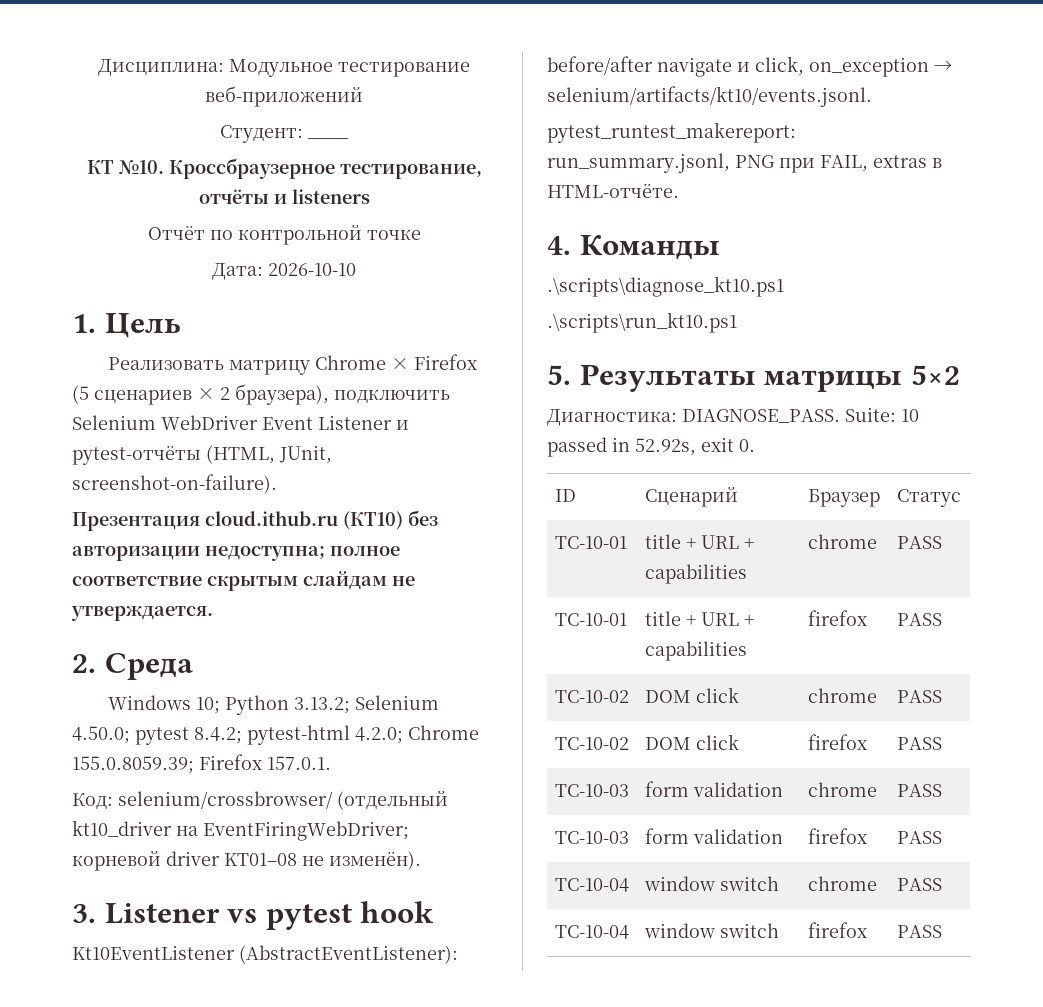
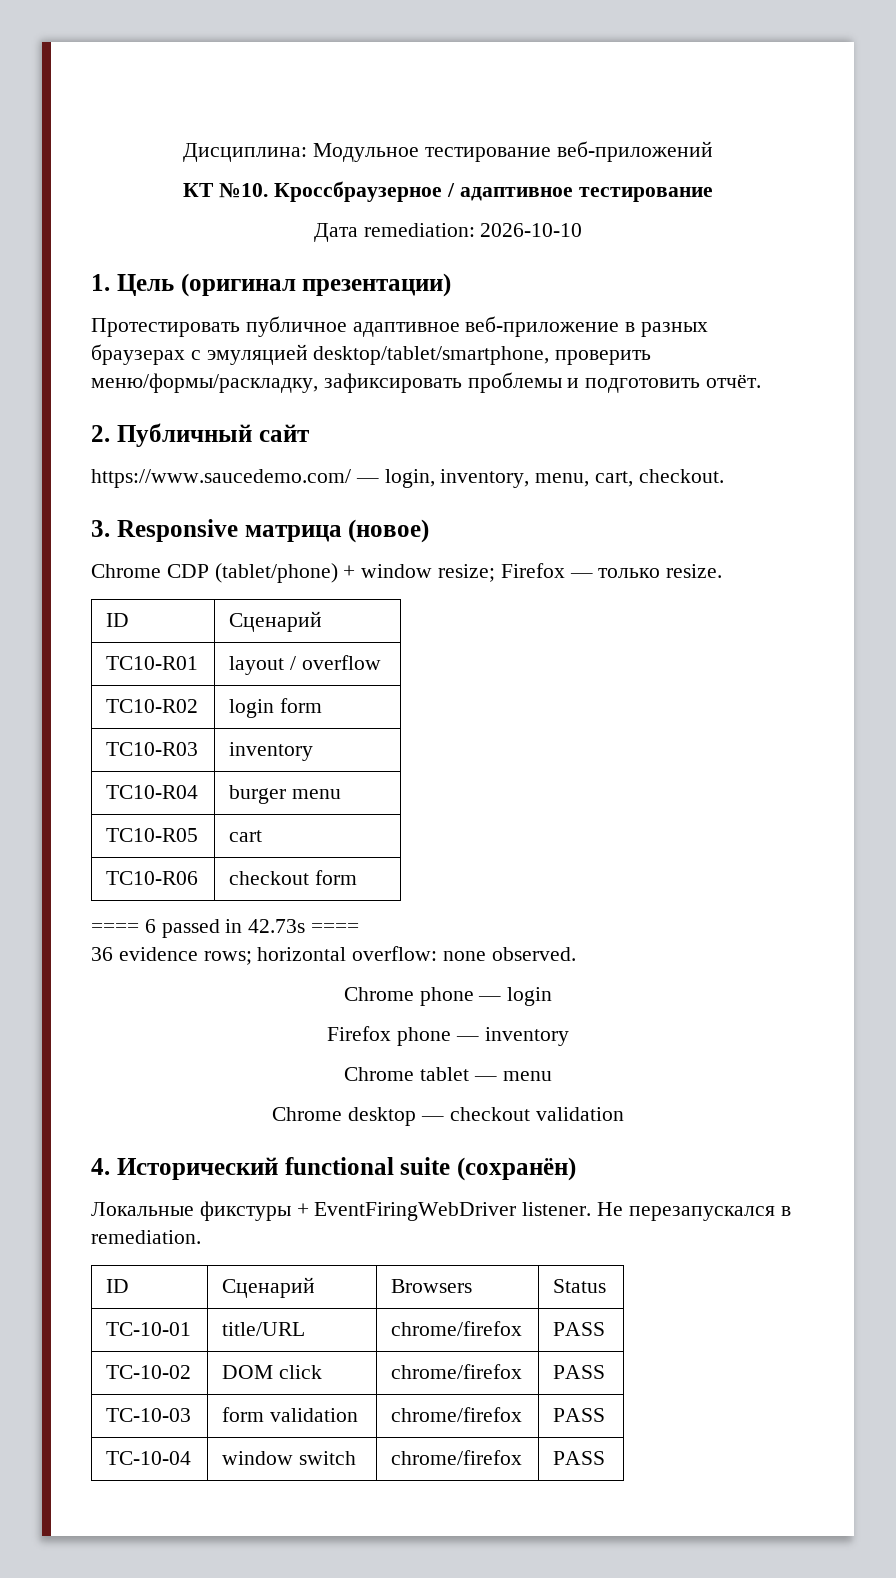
- Студент: ____
- Кроссбраузерное тестирование, отчёты и listeners
- Отчёт по контрольной точке
- Дата: 2026-10-10
- 1. Цель
- Реализовать матрицу Chrome × Firefox (5 сценариев × 2 браузера), подключить Selenium WebDriver Event Listener и pytest-отчёты (HTML, JUnit, screenshot-on-failure).
- Презентация cloud.ithub.ru (КТ10) без авторизации недоступна; полное соответствие скрытым слайдам не утверждается.
- 2. Среда
- Windows 10; Python 3.13.2; Selenium 4.50.0; pytest 8.4.2; pytest-html 4.2.0; Chrome 155.0.8059.39; Firefox 157.0.1.
- Код: selenium/crossbrowser/ (отдельный kt10_driver на EventFiringWebDriver; корневой driver KT01–08 не изменён).
- 3. Listener vs pytest hook
- Kt10EventListener (AbstractEventListener): before/after navigate и click, on_exception → selenium/artifacts/kt10/events.jsonl.
- pytest_runtest_makereport: run_summary.jsonl, PNG при FAIL, extras в HTML-отчёте.
- 4. Команды
- .\scripts\diagnose_kt10.ps1
- .\scripts\run_kt10.ps1
- 5. Результаты матрицы 5×2
- Диагностика: DIAGNOSE_PASS. Suite: 10 passed in 52.92s, exit 0.
+ Кроссбраузерное / адаптивное тестирование
+ Дата remediation: 2026-10-10
+ 1. Цель (оригинал презентации)
+ Протестировать публичное адаптивное веб-приложение в разных браузерах с эмуляцией desktop/tablet/smartphone, проверить меню/формы/раскладку, зафиксировать проблемы и подготовить отчёт.
+ 2. Публичный сайт
+ https://www.saucedemo.com/ — login, inventory, menu, cart, checkout.
+ 3. Responsive матрица (новое)
+ Chrome CDP (tablet/phone) + window resize; Firefox — только resize.
+ ID | Сценарий
+ TC10-R01 | layout / overflow
+ TC10-R02 | login form
+ TC10-R03 | inventory
+ TC10-R04 | burger menu
+ TC10-R05 | cart
+ TC10-R06 | checkout form
+ ==== 6 passed in 42.73s ====
+ 36 evidence rows; horizontal overflow: none observed.
+ Chrome phone — login
+ Firefox phone — inventory
+ Chrome tablet — menu
+ Chrome desktop — checkout validation
+ 4. Исторический functional suite (сохранён)
+ Локальные фикстуры + EventFiringWebDriver listener. Не перезапускался в remediation.
- ID | Сценарий | Браузер | Статус
- TC-10-01 | title + URL + capabilities | chrome | PASS
- TC-10-01 | title + URL + capabilities | firefox | PASS
- TC-10-02 | DOM click | chrome | PASS
- TC-10-02 | DOM click | firefox | PASS
- TC-10-03 | form validation | chrome | PASS
- TC-10-03 | form validation | firefox | PASS
- TC-10-04 | window switch | chrome | PASS
- TC-10-04 | window switch | firefox | PASS
+ ID | Сценарий | Browsers | Status
+ TC-10-01 | title/URL | chrome/firefox | PASS
+ TC-10-02 | DOM click | chrome/firefox | PASS
+ TC-10-03 | form validation | chrome/firefox | PASS
+ TC-10-04 | window switch | chrome/firefox | PASS

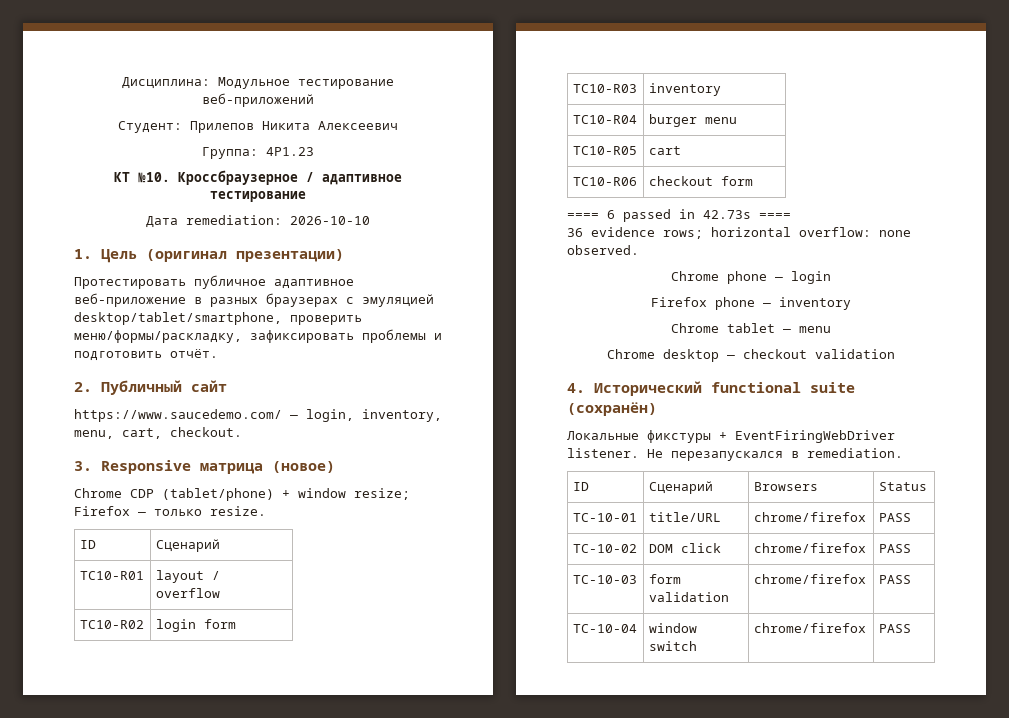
+ Студент: Прилепов Никита Алексеевич
+ Группа: 4P1.23

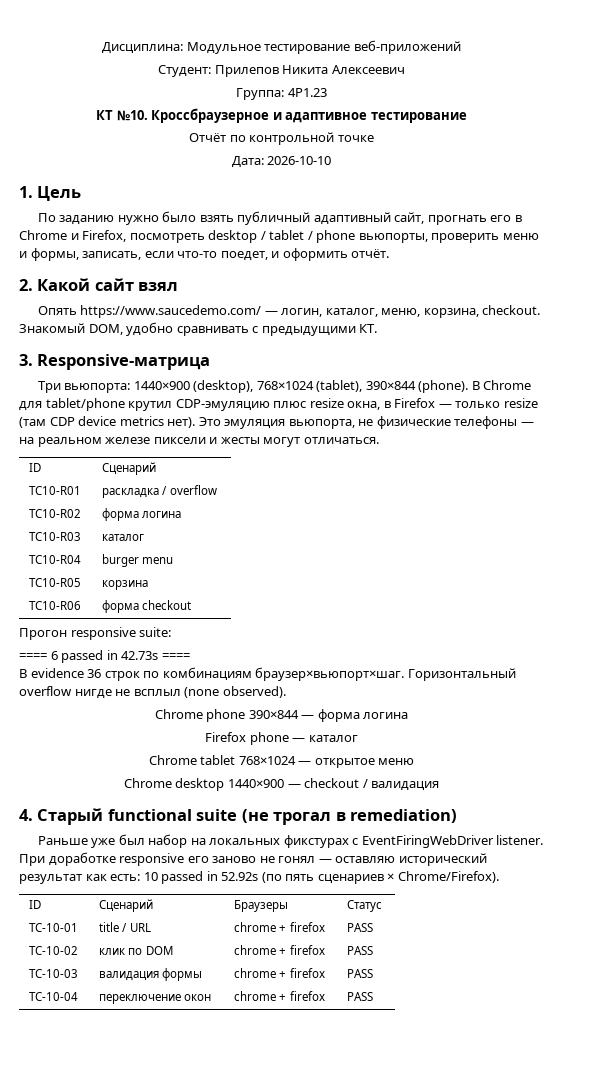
- Кроссбраузерное / адаптивное тестирование
+ Кроссбраузерное и адаптивное тестирование
- Дата remediation: 2026-10-10
- 1. Цель (оригинал презентации)
- Протестировать публичное адаптивное веб-приложение в разных браузерах с эмуляцией desktop/tablet/smartphone, проверить меню/формы/раскладку, зафиксировать проблемы и подготовить отчёт.
+ Отчёт по контрольной точке
+ Дата: 2026-10-10
+ 1. Цель
+ По заданию нужно было взять публичный адаптивный сайт, прогнать его в Chrome и Firefox, посмотреть desktop / tablet / phone вьюпорты, проверить меню и формы, записать, если что-то поедет, и оформить отчёт.
- 2. Публичный сайт
- https://www.saucedemo.com/ — login, inventory, menu, cart, checkout.
- 3. Responsive матрица (новое)
- Chrome CDP (tablet/phone) + window resize; Firefox — только resize.
+ 2. Какой сайт взял
+ Опять https://www.saucedemo.com/ — логин, каталог, меню, корзина, checkout. Знакомый DOM, удобно сравнивать с предыдущими КТ.
+ 3. Responsive-матрица
+ Три вьюпорта: 1440×900 (desktop), 768×1024 (tablet), 390×844 (phone). В Chrome для tablet/phone крутил CDP-эмуляцию плюс resize окна, в Firefox — только resize (там CDP device metrics нет). Это эмуляция вьюпорта, не физические телефоны — на реальном железе пиксели и жесты могут отличаться.
- TC10-R01 | layout / overflow
+ TC10-R01 | раскладка / overflow
- TC10-R02 | login form
+ TC10-R02 | форма логина
- TC10-R03 | inventory
+ TC10-R03 | каталог
- TC10-R05 | cart
+ TC10-R05 | корзина
- TC10-R06 | checkout form
+ TC10-R06 | форма checkout
+ Прогон responsive suite:
- 36 evidence rows; horizontal overflow: none observed.
- Chrome phone — login
+ В evidence 36 строк по комбинациям браузер×вьюпорт×шаг. Горизонтальный overflow нигде не всплыл (none observed).
+ Chrome phone 390×844 — форма логина
- Firefox phone — inventory
+ Firefox phone — каталог
- Chrome tablet — menu
+ Chrome tablet 768×1024 — открытое меню
- Chrome desktop — checkout validation
+ Chrome desktop 1440×900 — checkout / валидация
- 4. Исторический functional suite (сохранён)
- Локальные фикстуры + EventFiringWebDriver listener. Не перезапускался в remediation.
+ 4. Старый functional suite (не трогал в remediation)
+ Раньше уже был набор на локальных фикстурах с EventFiringWebDriver listener. При доработке responsive его заново не гонял — оставляю исторический результат как есть: 10 passed in 52.92s (по пять сценариев × Chrome/Firefox).
- ID | Сценарий | Browsers | Status
+ ID | Сценарий | Браузеры | Статус
- TC-10-01 | title/URL | chrome/firefox | PASS
+ TC-10-01 | title / URL | chrome + firefox | PASS
- TC-10-02 | DOM click | chrome/firefox | PASS
+ TC-10-02 | клик по DOM | chrome + firefox | PASS
- TC-10-03 | form validation | chrome/firefox | PASS
- TC-10-04 | window switch | chrome/firefox | PASS
+ TC-10-03 | валидация формы | chrome + firefox | PASS
+ TC-10-04 | переключение окон | chrome + firefox | PASS

